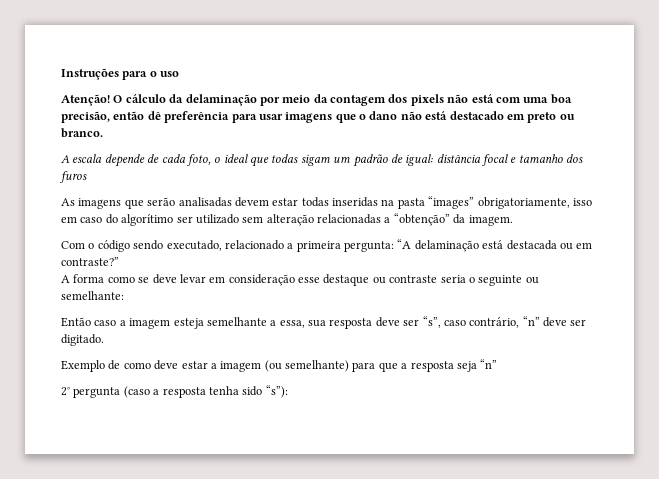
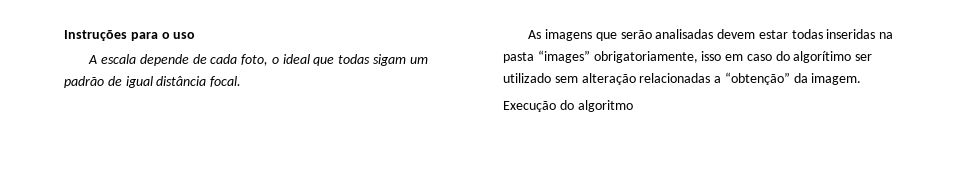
- Atenção! O cálculo da delaminação por meio da contagem dos pixels não está com uma boa precisão, então dê preferência para usar imagens que o dano não está destacado em preto ou branco.
- A escala depende de cada foto, o ideal que todas sigam um padrão de igual: distância focal e tamanho dos furos
+ A escala depende de cada foto, o ideal que todas sigam um padrão de igual distância focal.
- Com o código sendo executado, relacionado a primeira pergunta: “A delaminação está destacada ou em contraste?”
- A forma como se deve levar em consideração esse destaque ou contraste seria o seguinte ou semelhante:
- Então caso a imagem esteja semelhante a essa, sua resposta deve ser “s”, caso contrário, “n” deve ser digitado.
- Exemplo de como deve estar a imagem (ou semelhante) para que a resposta seja “n”
- 2° pergunta (caso a resposta tenha sido “s”):
+ Execução do algoritmo

